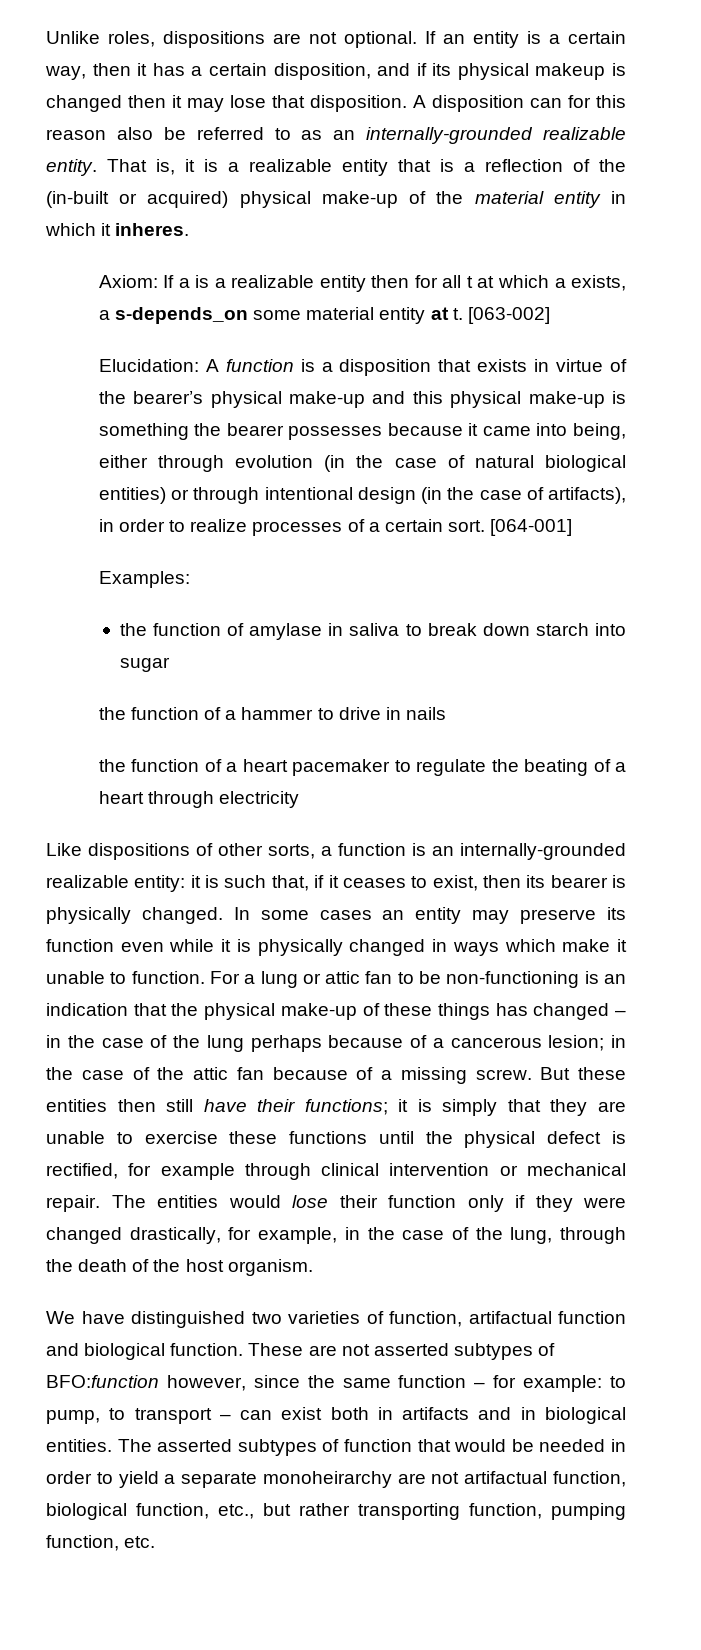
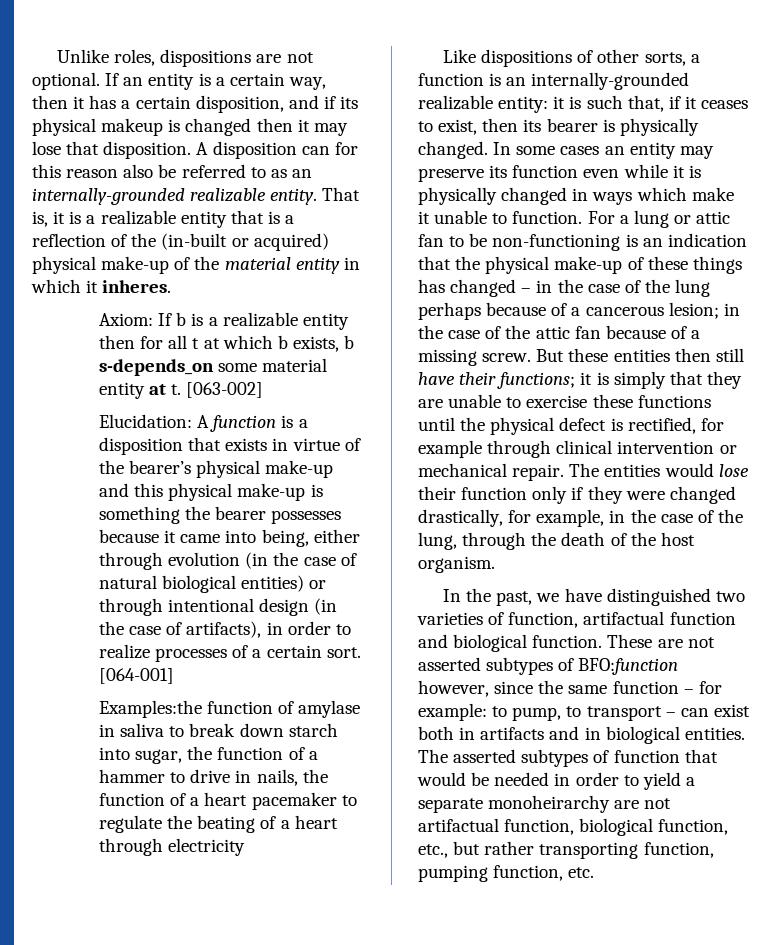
- Axiom: If a is a realizable entity then for all t at which a exists, a s-depends_on some material entity at t.
+ Axiom: If b is a realizable entity then for all t at which b exists, b s-depends_on some material entity at t.
- Examples:
- the function of amylase in saliva to break down starch into sugar
- the function of a hammer to drive in nails
- the function of a heart pacemaker to regulate the beating of a heart through electricity
+ Examples:the function of amylase in saliva to break down starch into sugar, the function of a hammer to drive in nails, the function of a heart pacemaker to regulate the beating of a heart through electricity
- We have distinguished two varieties of function, artifactual function and biological function.
+ In the past, we have distinguished two varieties of function, artifactual function and biological function.

